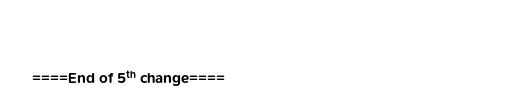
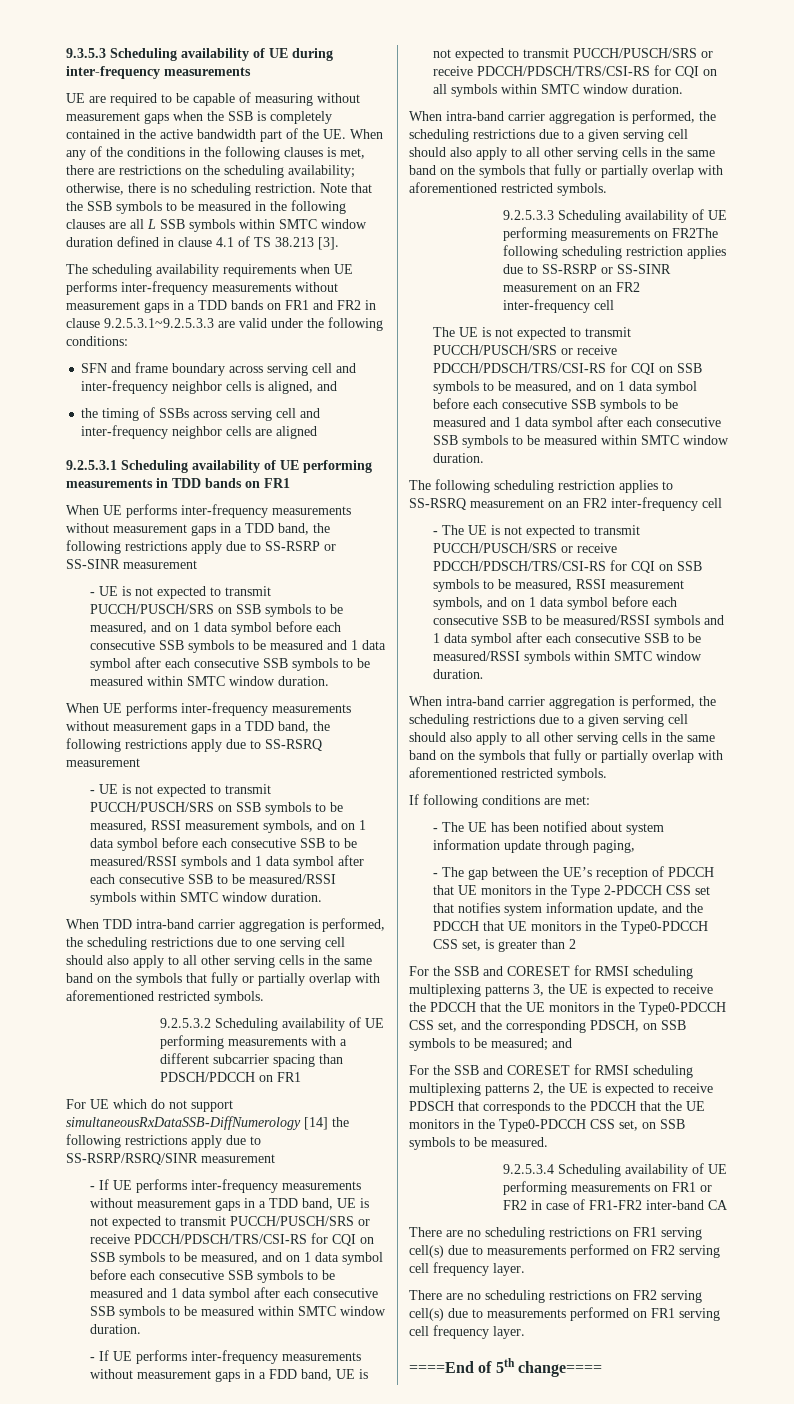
+ 9.3.5.3 Scheduling availability of UE during inter-frequency measurements
+ UE are required to be capable of measuring without measurement gaps when the SSB is completely contained in the active bandwidth part of the UE. When any of the conditions in the following clauses is met, there are restrictions on the scheduling availability; otherwise, there is no scheduling restriction. Note that the SSB symbols to be measured in the following clauses are all L SSB symbols within SMTC window duration defined in clause 4.1 of TS 38.213 [3].
+ The scheduling availability requirements when UE performs inter-frequency measurements without measurement gaps in a TDD bands on FR1 and FR2 in clause 9.2.5.3.1~9.2.5.3.3 are valid under the following conditions:
+ SFN and frame boundary across serving cell and inter-frequency neighbor cells is aligned, and
+ the timing of SSBs across serving cell and inter-frequency neighbor cells are aligned
+ 9.2.5.3.1 Scheduling availability of UE performing measurements in TDD bands on FR1
+ When UE performs inter-frequency measurements without measurement gaps in a TDD band, the following restrictions apply due to SS-RSRP or SS-SINR measurement
+ - UE is not expected to transmit PUCCH/PUSCH/SRS on SSB symbols to be measured, and on 1 data symbol before each consecutive SSB symbols to be measured and 1 data symbol after each consecutive SSB symbols to be measured within SMTC window duration.
+ When UE performs inter-frequency measurements without measurement gaps in a TDD band, the following restrictions apply due to SS-RSRQ measurement
+ - UE is not expected to transmit PUCCH/PUSCH/SRS on SSB symbols to be measured, RSSI measurement symbols, and on 1 data symbol before each consecutive SSB to be measured/RSSI symbols and 1 data symbol after each consecutive SSB to be measured/RSSI symbols within SMTC window duration.
+ When TDD intra-band carrier aggregation is performed, the scheduling restrictions due to one serving cell should also apply to all other serving cells in the same band on the symbols that fully or partially overlap with aforementioned restricted symbols.
+ 9.2.5.3.2 Scheduling availability of UE performing measurements with a different subcarrier spacing than PDSCH/PDCCH on FR1
+ For UE which do not support simultaneousRxDataSSB-DiffNumerology [14] the following restrictions apply due to SS-RSRP/RSRQ/SINR measurement
+ - If UE performs inter-frequency measurements without measurement gaps in a TDD band, UE is not expected to transmit PUCCH/PUSCH/SRS or receive PDCCH/PDSCH/TRS/CSI-RS for CQI on SSB symbols to be measured, and on 1 data symbol before each consecutive SSB symbols to be measured and 1 data symbol after each consecutive SSB symbols to be measured within SMTC window duration.
+ - If UE performs inter-frequency measurements without measurement gaps in a FDD band, UE is not expected to transmit PUCCH/PUSCH/SRS or receive PDCCH/PDSCH/TRS/CSI-RS for CQI on all symbols within SMTC window duration.
+ When intra-band carrier aggregation is performed, the scheduling restrictions due to a given serving cell should also apply to all other serving cells in the same band on the symbols that fully or partially overlap with aforementioned restricted symbols.
+ 9.2.5.3.3 Scheduling availability of UE performing measurements on FR2The following scheduling restriction applies due to SS-RSRP or SS-SINR measurement on an FR2 inter-frequency cell
+ The UE is not expected to transmit PUCCH/PUSCH/SRS or receive PDCCH/PDSCH/TRS/CSI-RS for CQI on SSB symbols to be measured, and on 1 data symbol before each consecutive SSB symbols to be measured and 1 data symbol after each consecutive SSB symbols to be measured within SMTC window duration.
+ The following scheduling restriction applies to SS-RSRQ measurement on an FR2 inter-frequency cell
+ - The UE is not expected to transmit PUCCH/PUSCH/SRS or receive PDCCH/PDSCH/TRS/CSI-RS for CQI on SSB symbols to be measured, RSSI measurement symbols, and on 1 data symbol before each consecutive SSB to be measured/RSSI symbols and 1 data symbol after each consecutive SSB to be measured/RSSI symbols within SMTC window duration.
+ When intra-band carrier aggregation is performed, the scheduling restrictions due to a given serving cell should also apply to all other serving cells in the same band on the symbols that fully or partially overlap with aforementioned restricted symbols.
+ If following conditions are met:
+ - The UE has been notified about system information update through paging,
+ - The gap between the UE’s reception of PDCCH that UE monitors in the Type 2-PDCCH CSS set that notifies system information update, and the PDCCH that UE monitors in the Type0-PDCCH CSS set, is greater than 2
+ For the SSB and CORESET for RMSI scheduling multiplexing patterns 3, the UE is expected to receive the PDCCH that the UE monitors in the Type0-PDCCH CSS set, and the corresponding PDSCH, on SSB symbols to be measured; and
+ For the SSB and CORESET for RMSI scheduling multiplexing patterns 2, the UE is expected to receive PDSCH that corresponds to the PDCCH that the UE monitors in the Type0-PDCCH CSS set, on SSB symbols to be measured.
+ 9.2.5.3.4 Scheduling availability of UE performing measurements on FR1 or FR2 in case of FR1-FR2 inter-band CA
+ There are no scheduling restrictions on FR1 serving cell(s) due to measurements performed on FR2 serving cell frequency layer.
+ There are no scheduling restrictions on FR2 serving cell(s) due to measurements performed on FR1 serving cell frequency layer.

